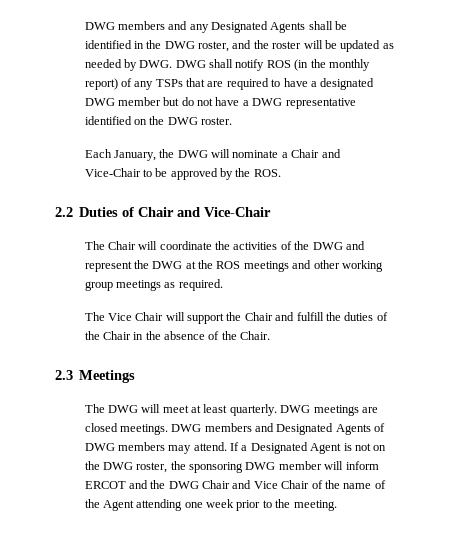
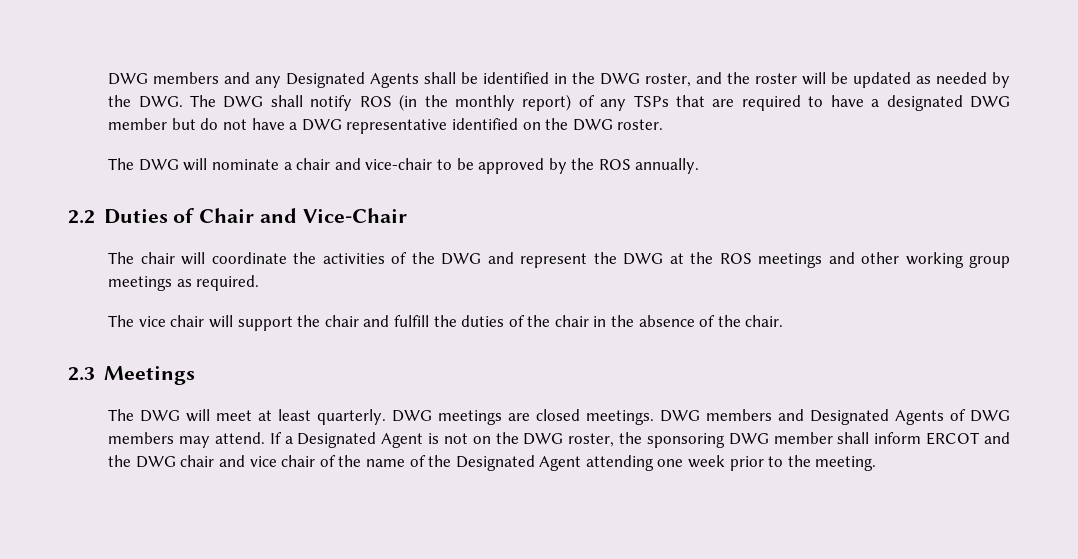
- DWG members and any Designated Agents shall be identified in the DWG roster, and the roster will be updated as needed by DWG. DWG shall notify ROS (in the monthly report) of any TSPs that are required to have a designated DWG member but do not have a DWG representative identified on the DWG roster.
+ DWG members and any Designated Agents shall be identified in the DWG roster, and the roster will be updated as needed by the DWG. The DWG shall notify ROS (in the monthly report) of any TSPs that are required to have a designated DWG member but do not have a DWG representative identified on the DWG roster.
- Each January, the DWG will nominate a Chair and Vice-Chair to be approved by the ROS.
+ The DWG will nominate a chair and vice-chair to be approved by the ROS annually.
- The Chair will coordinate the activities of the DWG and represent the DWG at the ROS meetings and other working group meetings as required.
+ The chair will coordinate the activities of the DWG and represent the DWG at the ROS meetings and other working group meetings as required.
- The Vice Chair will support the Chair and fulfill the duties of the Chair in the absence of the Chair.
+ The vice chair will support the chair and fulfill the duties of the chair in the absence of the chair.
- If a Designated Agent is not on the DWG roster, the sponsoring DWG member will inform ERCOT and the DWG Chair and Vice Chair of the name of the Agent attending one week prior to the meeting.
+ If a Designated Agent is not on the DWG roster, the sponsoring DWG member shall inform ERCOT and the DWG chair and vice chair of the name of the Designated Agent attending one week prior to the meeting.

